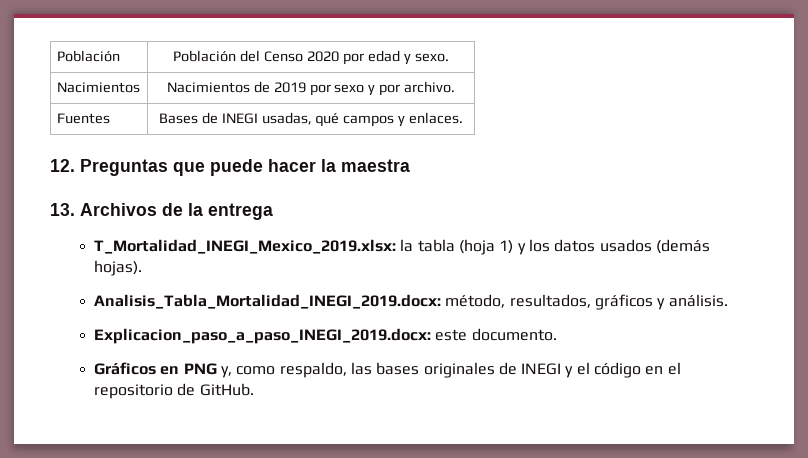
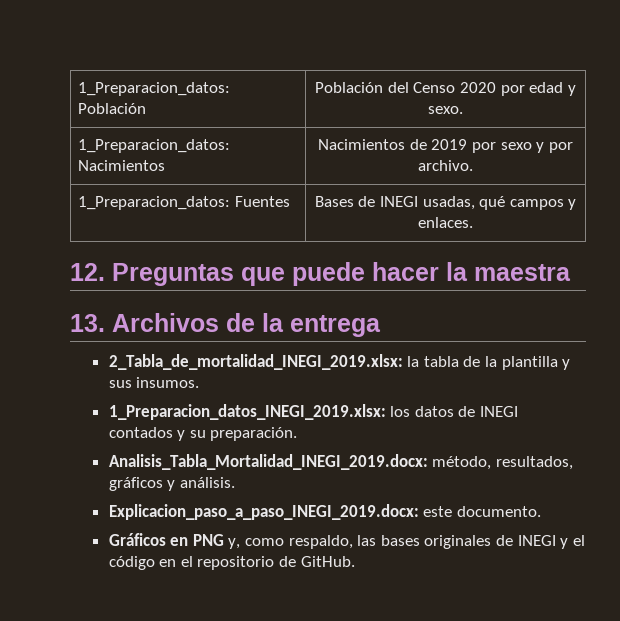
- Población | Población del Censo 2020 por edad y sexo.
+ 1_Preparacion_datos: Población | Población del Censo 2020 por edad y sexo.
- Nacimientos | Nacimientos de 2019 por sexo y por archivo.
+ 1_Preparacion_datos: Nacimientos | Nacimientos de 2019 por sexo y por archivo.
- Fuentes | Bases de INEGI usadas, qué campos y enlaces.
+ 1_Preparacion_datos: Fuentes | Bases de INEGI usadas, qué campos y enlaces.
- T_Mortalidad_INEGI_Mexico_2019.xlsx: la tabla (hoja 1) y los datos usados (demás hojas).
+ 2_Tabla_de_mortalidad_INEGI_2019.xlsx: la tabla de la plantilla y sus insumos.
+ 1_Preparacion_datos_INEGI_2019.xlsx: los datos de INEGI contados y su preparación.

